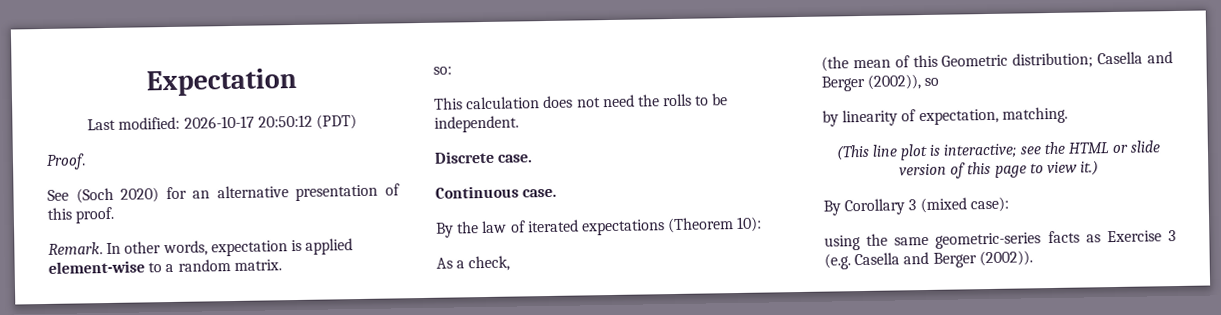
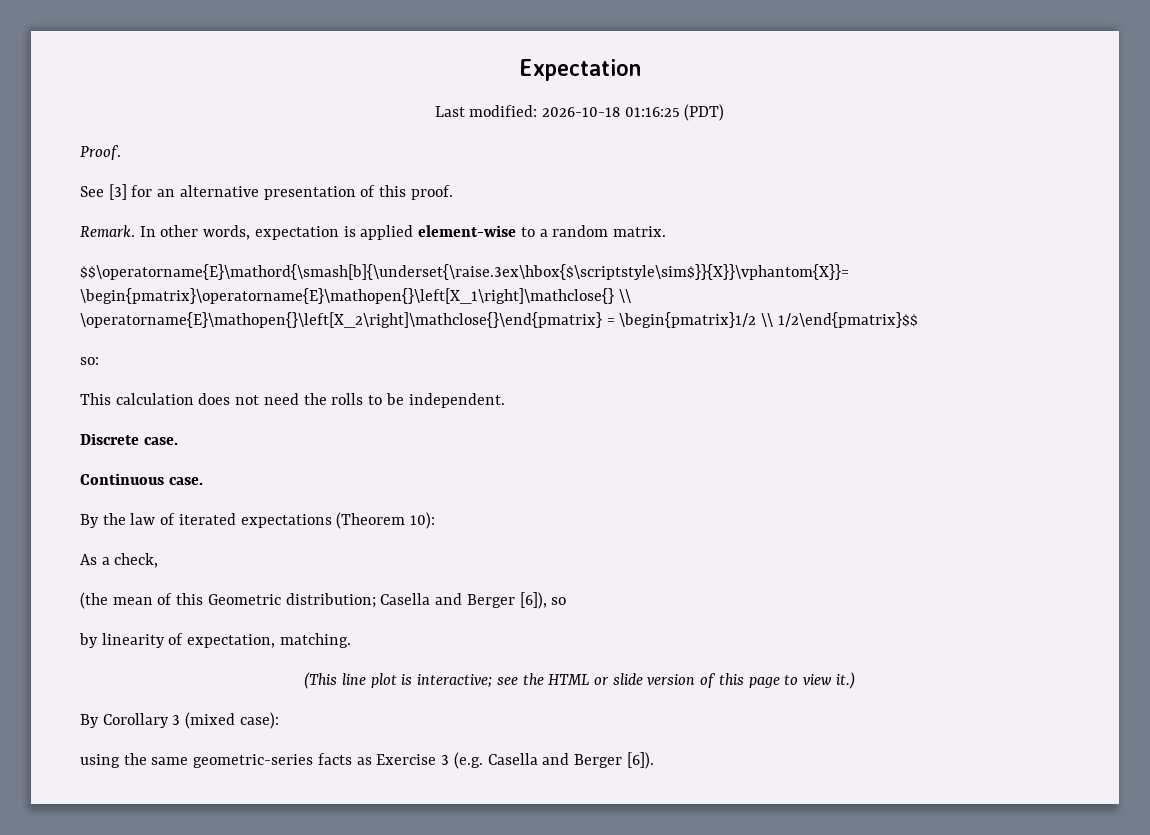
- Last modified: 2026-10-17 20:50:12 (PDT)
+ Last modified: 2026-10-18 01:16:25 (PDT)
- See (Soch 2020) for an alternative presentation of this proof.
+ See [3] for an alternative presentation of this proof.
+ $$\operatorname{E}\mathord{\smash[b]{\underset{\raise.3ex\hbox{$\scriptstyle\sim$}}{X}}\vphantom{X}}= \begin{pmatrix}\operatorname{E}\mathopen{}\left[X_1\right]\mathclose{} \\ \operatorname{E}\mathopen{}\left[X_2\right]\mathclose{}\end{pmatrix} = \begin{pmatrix}1/2 \\ 1/2\end{pmatrix}$$
- (the mean of this Geometric distribution; Casella and Berger (2002)), so
+ (the mean of this Geometric distribution; Casella and Berger [6]), so
- using the same geometric-series facts as Exercise 3 (e.g. Casella and Berger (2002)).
+ using the same geometric-series facts as Exercise 3 (e.g. Casella and Berger [6]).

